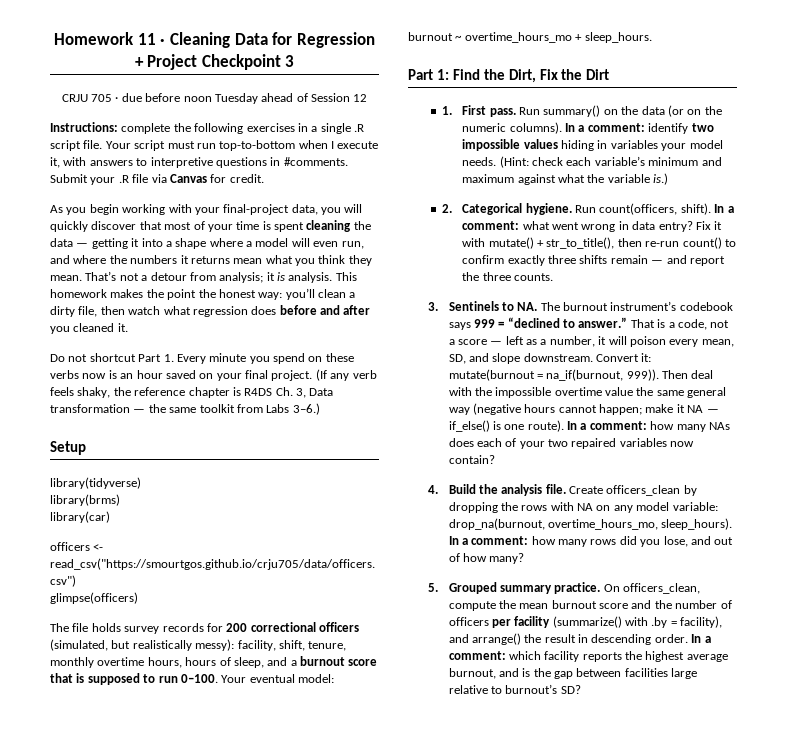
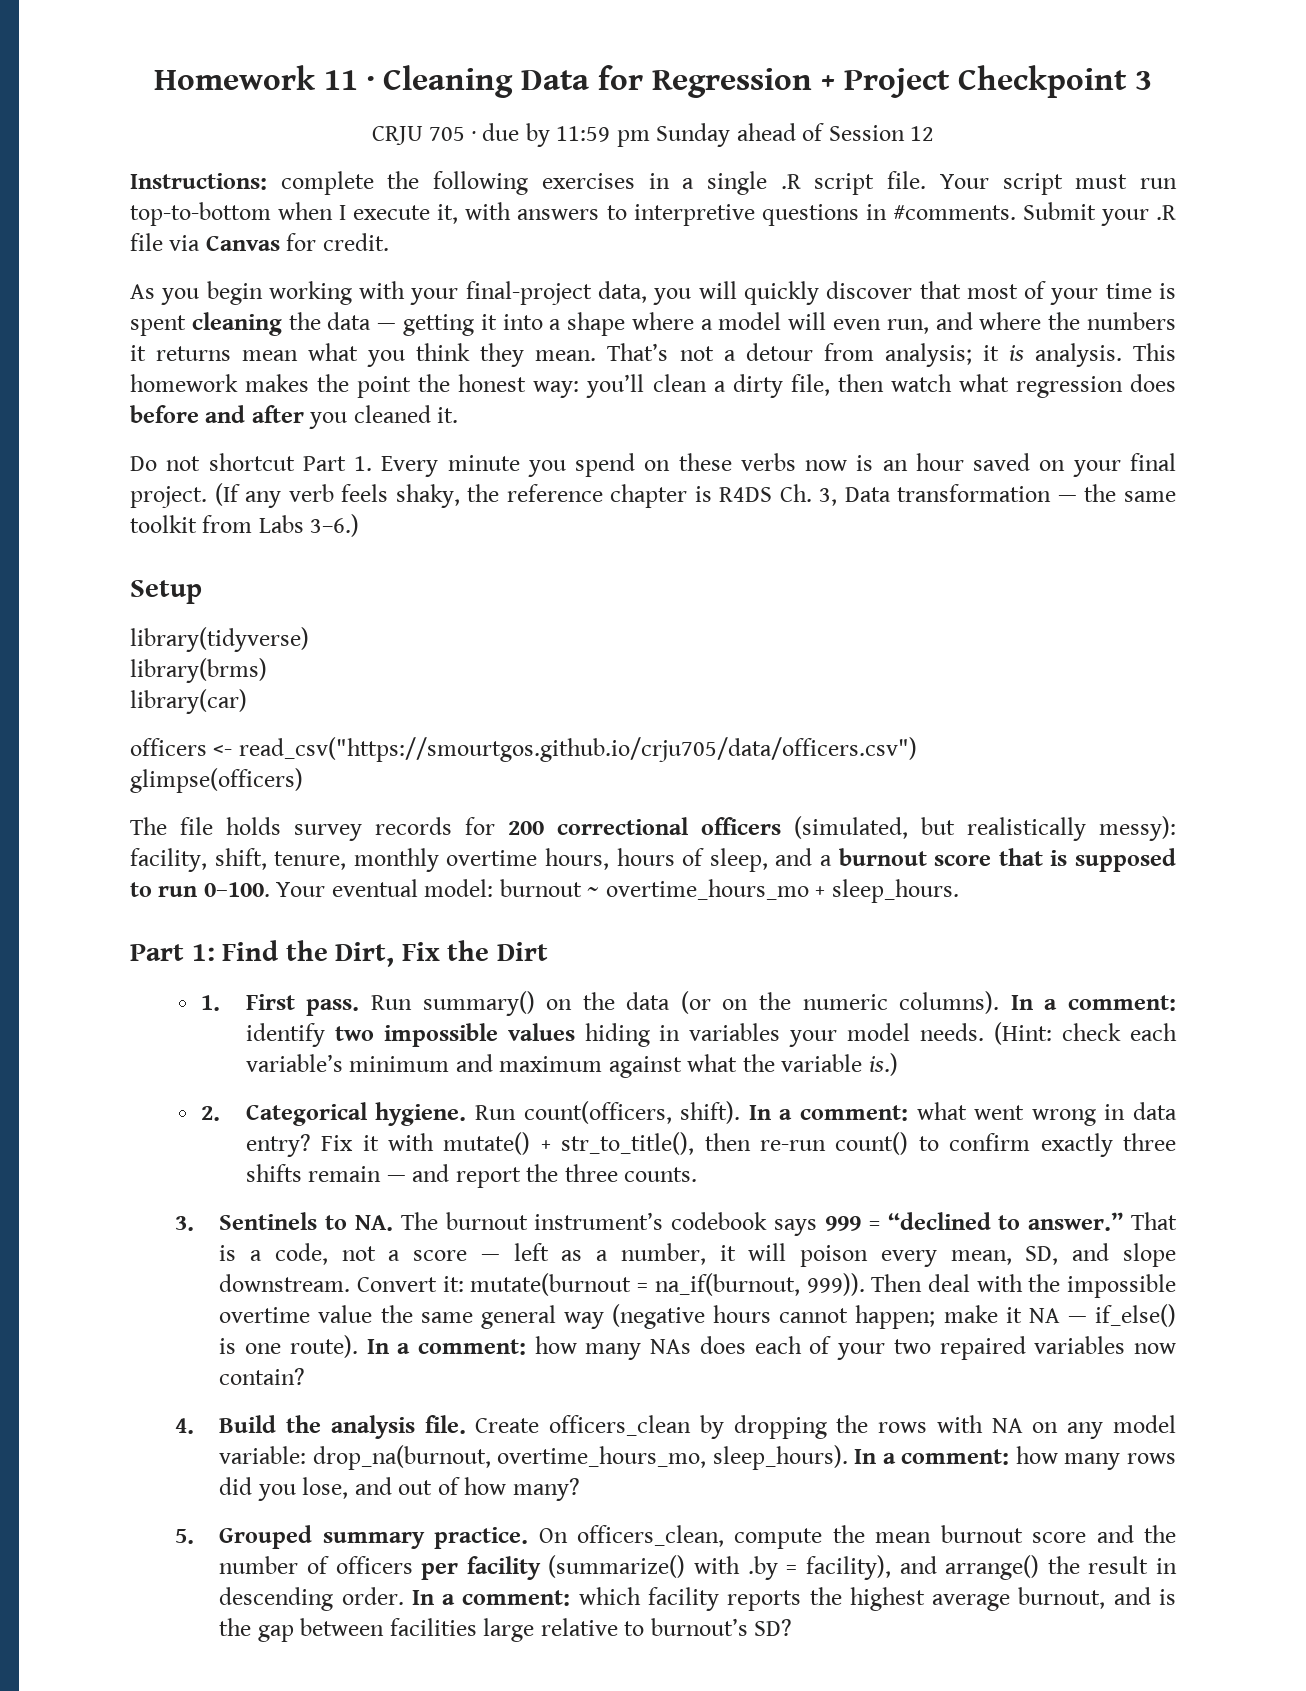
- CRJU 705 · due before noon Tuesday ahead of Session 12
+ CRJU 705 · due by 11:59 pm Sunday ahead of Session 12

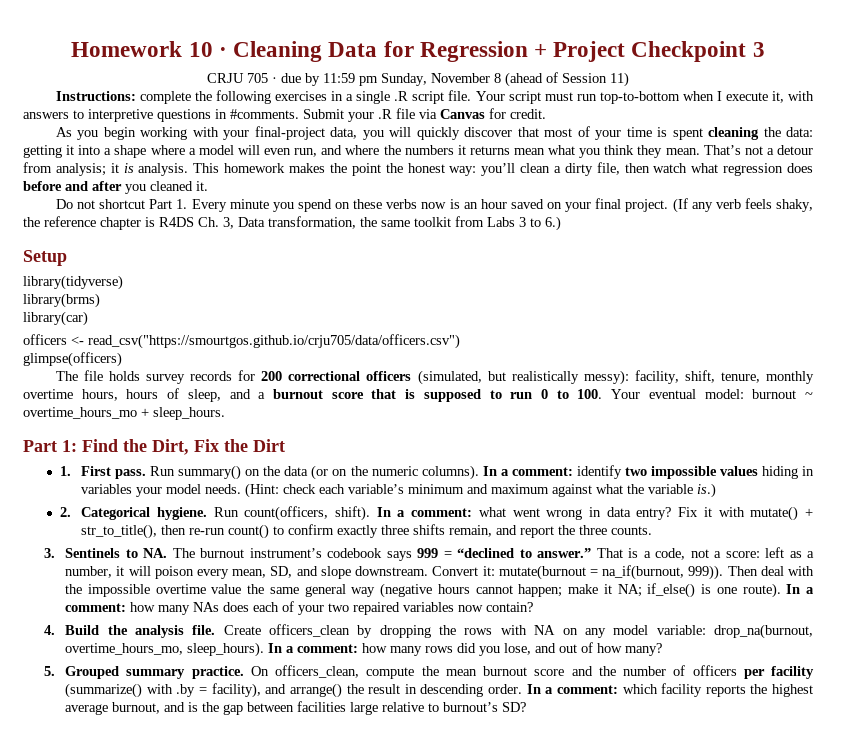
- Homework 11 · Cleaning Data for Regression + Project Checkpoint 3
+ Homework 10 · Cleaning Data for Regression + Project Checkpoint 3
- CRJU 705 · due by 11:59 pm Sunday ahead of Session 12
+ CRJU 705 · due by 11:59 pm Sunday, November 8 (ahead of Session 11)
- As you begin working with your final-project data, you will quickly discover that most of your time is spent cleaning the data — getting it into a shape where a model will even run, and where the numbers it returns mean what you think they mean.
+ As you begin working with your final-project data, you will quickly discover that most of your time is spent cleaning the data: getting it into a shape where a model will even run, and where the numbers it returns mean what you think they mean.
- (If any verb feels shaky, the reference chapter is R4DS Ch. 3, Data transformation — the same toolkit from Labs 3–6.)
+ (If any verb feels shaky, the reference chapter is R4DS Ch. 3, Data transformation, the same toolkit from Labs 3 to 6.)
- The file holds survey records for 200 correctional officers (simulated, but realistically messy): facility, shift, tenure, monthly overtime hours, hours of sleep, and a burnout score that is supposed to run 0–100. Your eventual model: burnout ~ overtime_hours_mo + sleep_hours.
+ The file holds survey records for 200 correctional officers (simulated, but realistically messy): facility, shift, tenure, monthly overtime hours, hours of sleep, and a burnout score that is supposed to run 0 to 100. Your eventual model: burnout ~ overtime_hours_mo + sleep_hours.
- Fix it with mutate() + str_to_title(), then re-run count() to confirm exactly three shifts remain — and report the three counts.
+ Fix it with mutate() + str_to_title(), then re-run count() to confirm exactly three shifts remain, and report the three counts.
- That is a code, not a score — left as a number, it will poison every mean, SD, and slope downstream.
+ That is a code, not a score: left as a number, it will poison every mean, SD, and slope downstream.
- Then deal with the impossible overtime value the same general way (negative hours cannot happen; make it NA — if_else() is one route).
+ Then deal with the impossible overtime value the same general way (negative hours cannot happen; make it NA; if_else() is one route).

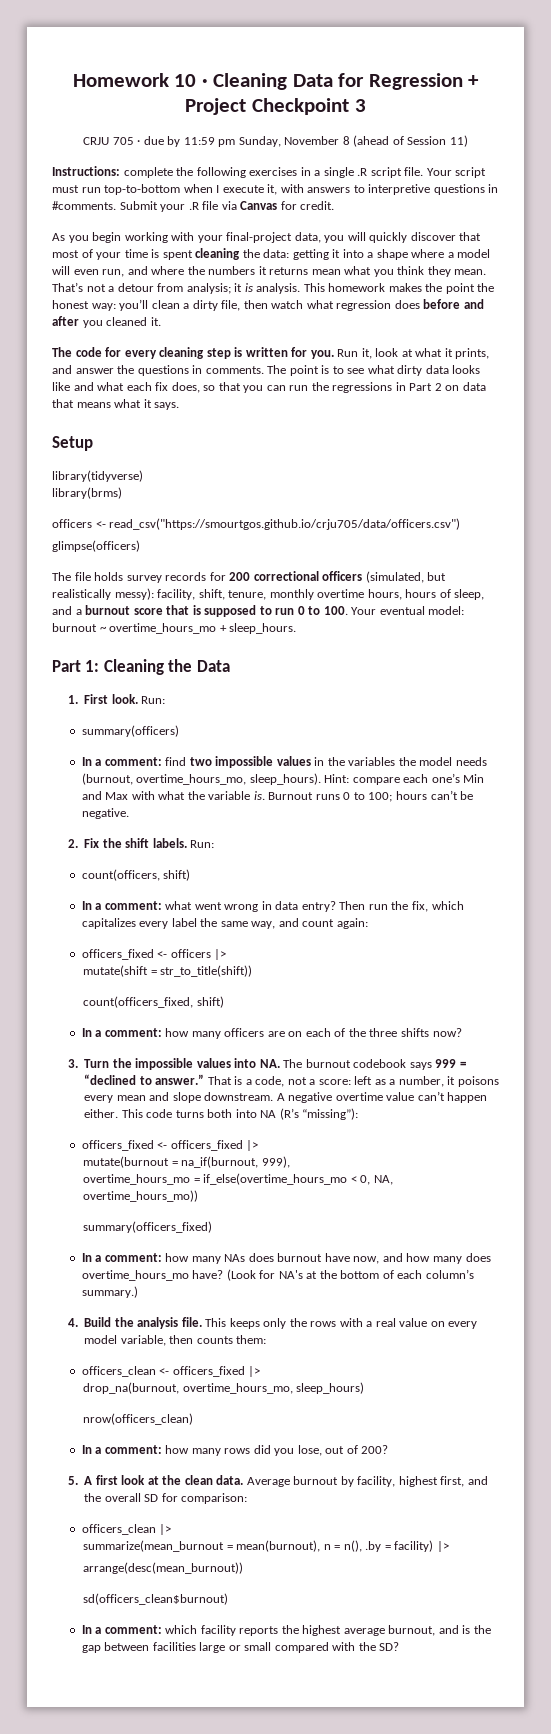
- Do not shortcut Part 1. Every minute you spend on these verbs now is an hour saved on your final project. (If any verb feels shaky, the reference chapter is R4DS Ch. 3, Data transformation, the same toolkit from Labs 3 to 6.)
+ The code for every cleaning step is written for you. Run it, look at what it prints, and answer the questions in comments. The point is to see what dirty data looks like and what each fix does, so that you can run the regressions in Part 2 on data that means what it says.
- library(car)
- Part 1: Find the Dirt, Fix the Dirt
- 1. First pass. Run summary() on the data (or on the numeric columns). In a comment: identify two impossible values hiding in variables your model needs. (Hint: check each variable’s minimum and maximum against what the variable is.)
- 2. Categorical hygiene. Run count(officers, shift). In a comment: what went wrong in data entry?
+ Part 1: Cleaning the Data
+ 1. First look. Run:
+ summary(officers)
+ In a comment: find two impossible values in the variables the model needs (burnout, overtime_hours_mo, sleep_hours). Hint: compare each one’s Min and Max with what the variable is. Burnout runs 0 to 100; hours can’t be negative.
+ 2. Fix the shift labels. Run:
+ count(officers, shift)
+ In a comment: what went wrong in data entry?
- Fix it with mutate() + str_to_title(), then re-run count() to confirm exactly three shifts remain, and report the three counts.
- 3. Sentinels to NA. The burnout instrument’s codebook says 999 = “declined to answer.”
+ Then run the fix, which capitalizes every label the same way, and count again:
+ officers_fixed <- officers |>
+ mutate(shift = str_to_title(shift))
+ count(officers_fixed, shift)
+ In a comment: how many officers are on each of the three shifts now?
+ 3. Turn the impossible values into NA. The burnout codebook says 999 = “declined to answer.”
- That is a code, not a score: left as a number, it will poison every mean, SD, and slope downstream. Convert it: mutate(burnout = na_if(burnout, 999)). Then deal with the impossible overtime value the same general way (negative hours cannot happen; make it NA; if_else() is one route). In a comment: how many NAs does each of your two repaired variables now contain?
+ That is a code, not a score: left as a number, it poisons every mean and slope downstream. A negative overtime value can’t happen either. This code turns both into NA (R’s “missing”):
+ officers_fixed <- officers_fixed |>
+ mutate(burnout = na_if(burnout, 999),
+ overtime_hours_mo = if_else(overtime_hours_mo < 0, NA, overtime_hours_mo))
+ summary(officers_fixed)
+ In a comment: how many NAs does burnout have now, and how many does overtime_hours_mo have? (Look for NA's at the bottom of each column’s summary.)
- Create officers_clean by dropping the rows with NA on any model variable: drop_na(burnout, overtime_hours_mo, sleep_hours). In a comment: how many rows did you lose, and out of how many?
+ This keeps only the rows with a real value on every model variable, then counts them:
+ officers_clean <- officers_fixed |>
+ drop_na(burnout, overtime_hours_mo, sleep_hours)
+ nrow(officers_clean)
+ In a comment: how many rows did you lose, out of 200?
- 5. Grouped summary practice. On officers_clean, compute the mean burnout score and the number of officers per facility (summarize() with .by = facility), and arrange() the result in descending order. In a comment: which facility reports the highest average burnout, and is the gap between facilities large relative to burnout’s SD?
+ 5. A first look at the clean data. Average burnout by facility, highest first, and the overall SD for comparison:
+ officers_clean |>
+ summarize(mean_burnout = mean(burnout), n = n(), .by = facility) |>
+ arrange(desc(mean_burnout))
+ sd(officers_clean$burnout)
+ In a comment: which facility reports the highest average burnout, and is the gap between facilities large or small compared with the SD?

